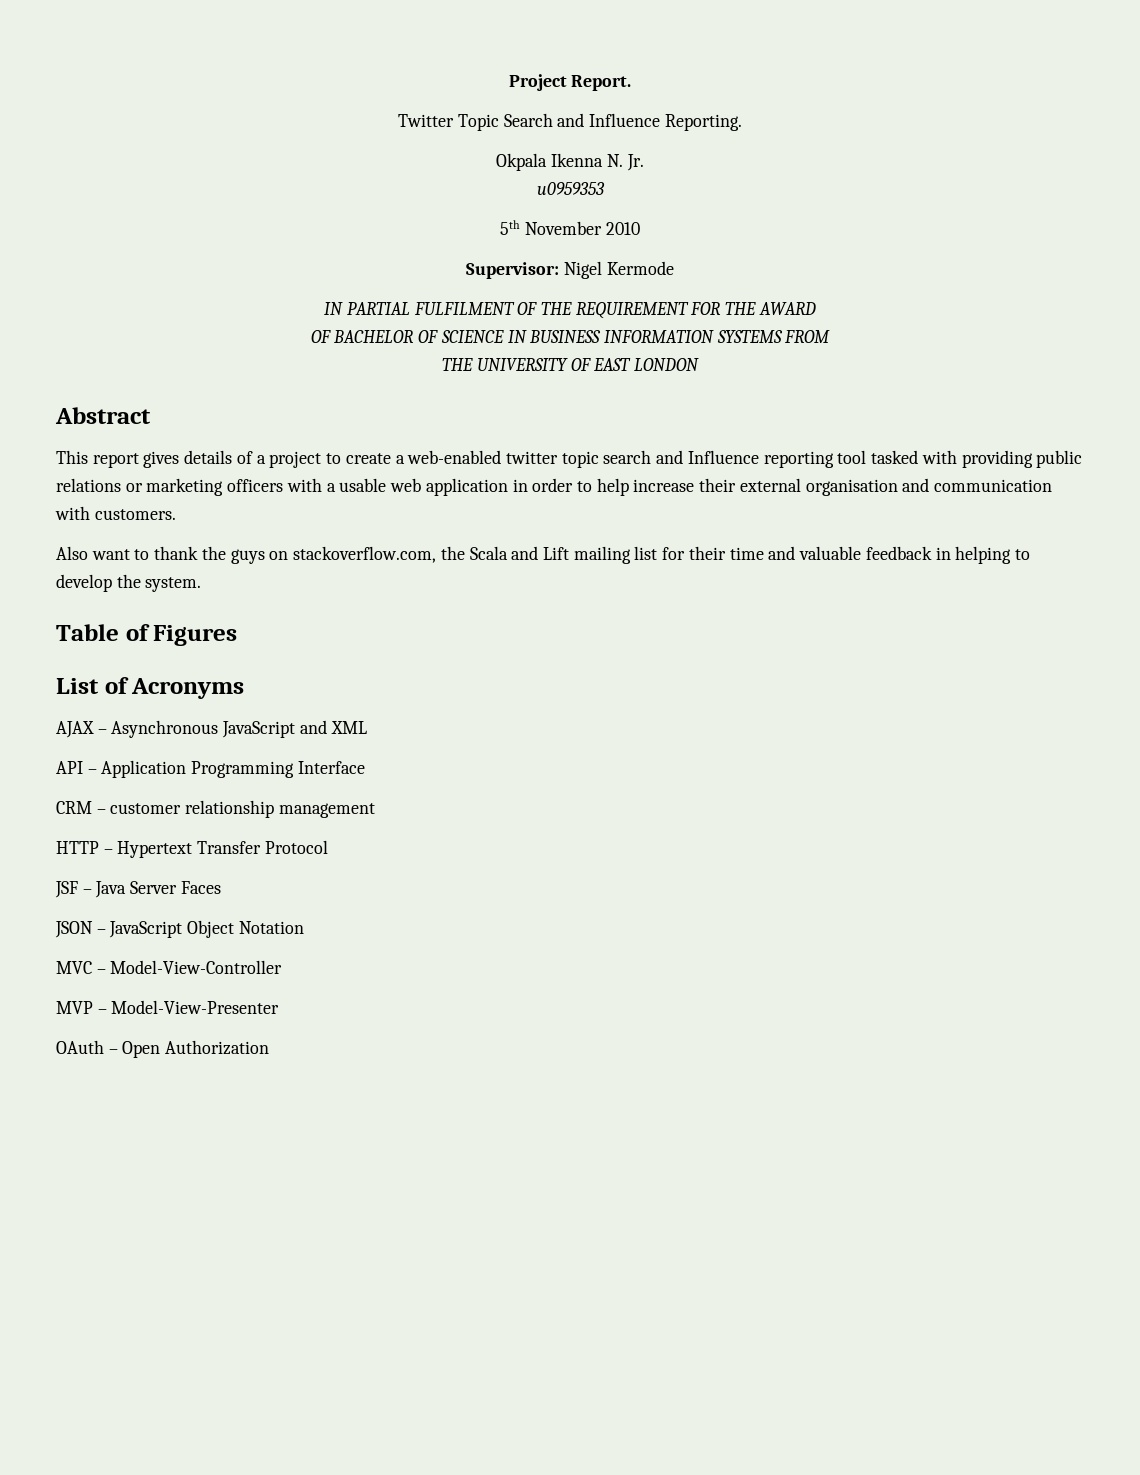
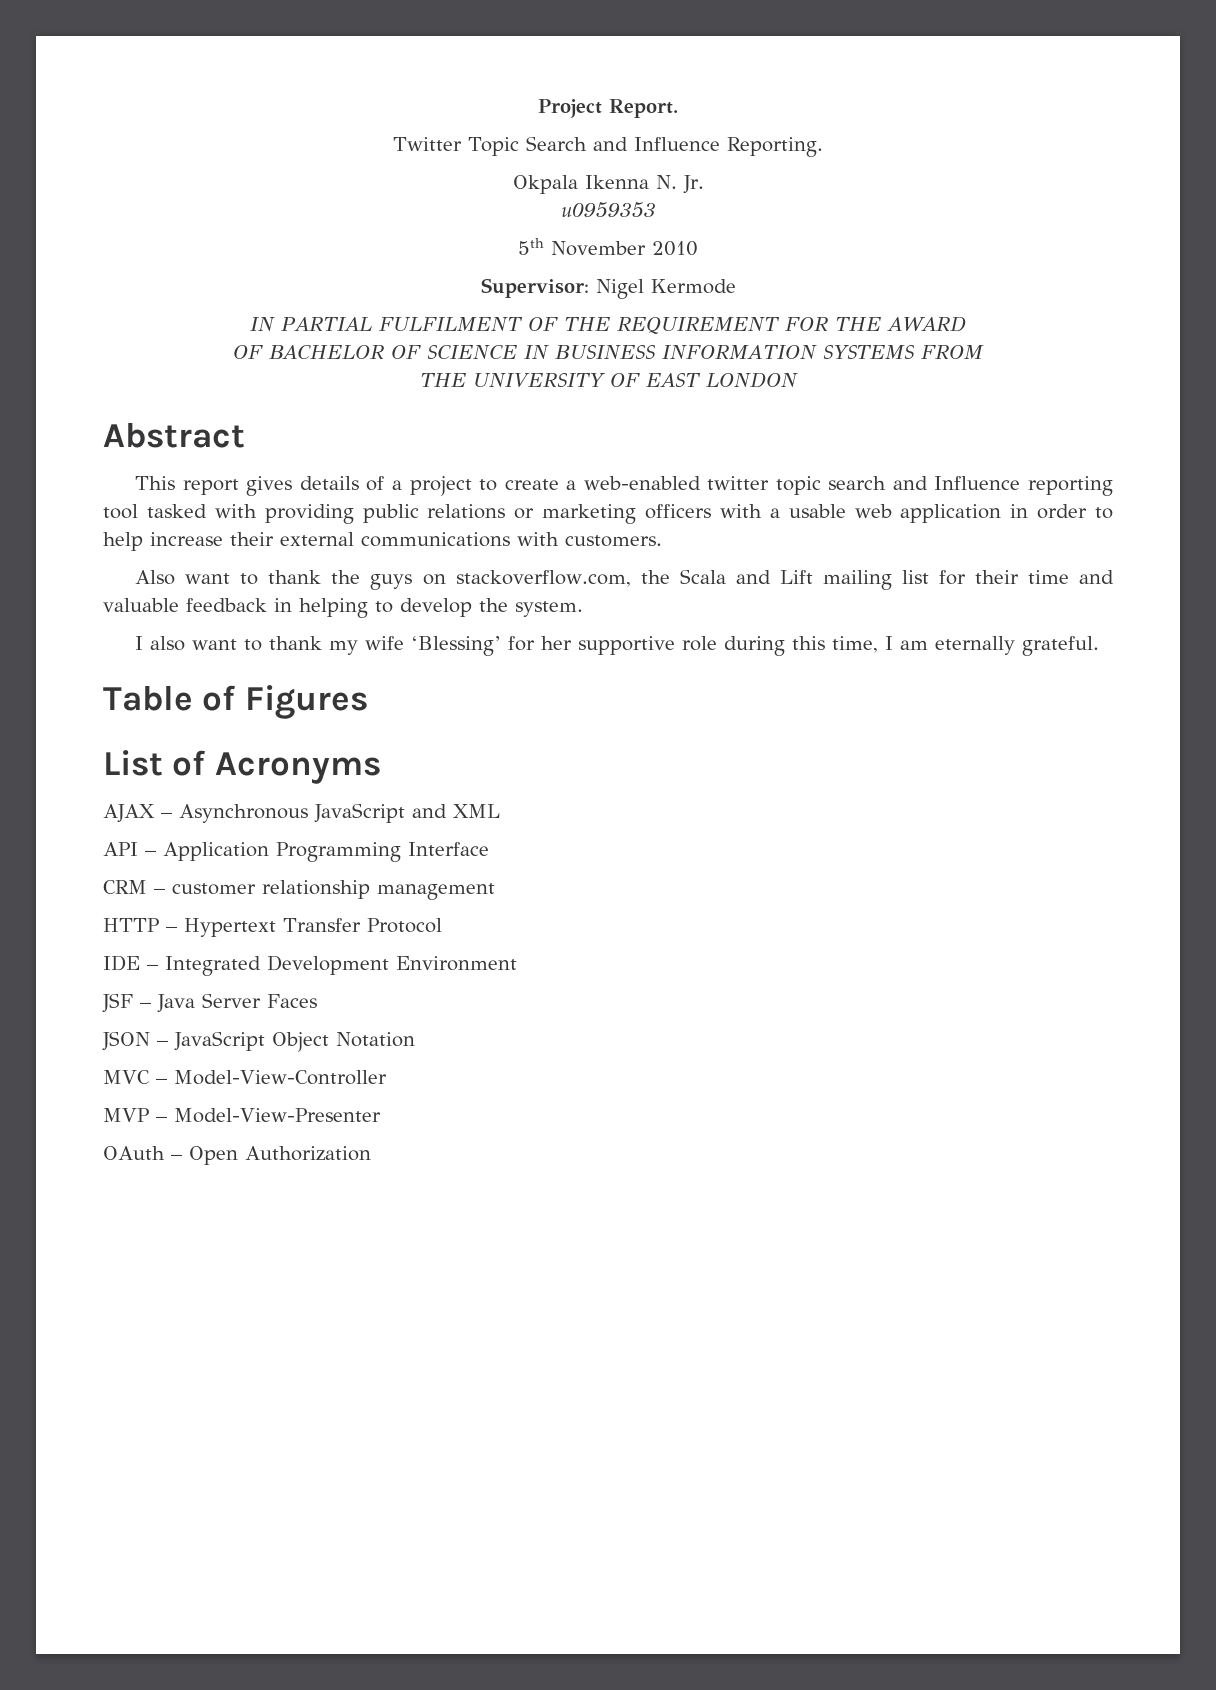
- This report gives details of a project to create a web-enabled twitter topic search and Influence reporting tool tasked with providing public relations or marketing officers with a usable web application in order to help increase their external organisation and communication with customers.
+ This report gives details of a project to create a web-enabled twitter topic search and Influence reporting tool tasked with providing public relations or marketing officers with a usable web application in order to help increase their external communications with customers.
+ I also want to thank my wife ‘Blessing’ for her supportive role during this time, I am eternally grateful.
+ IDE – Integrated Development Environment

